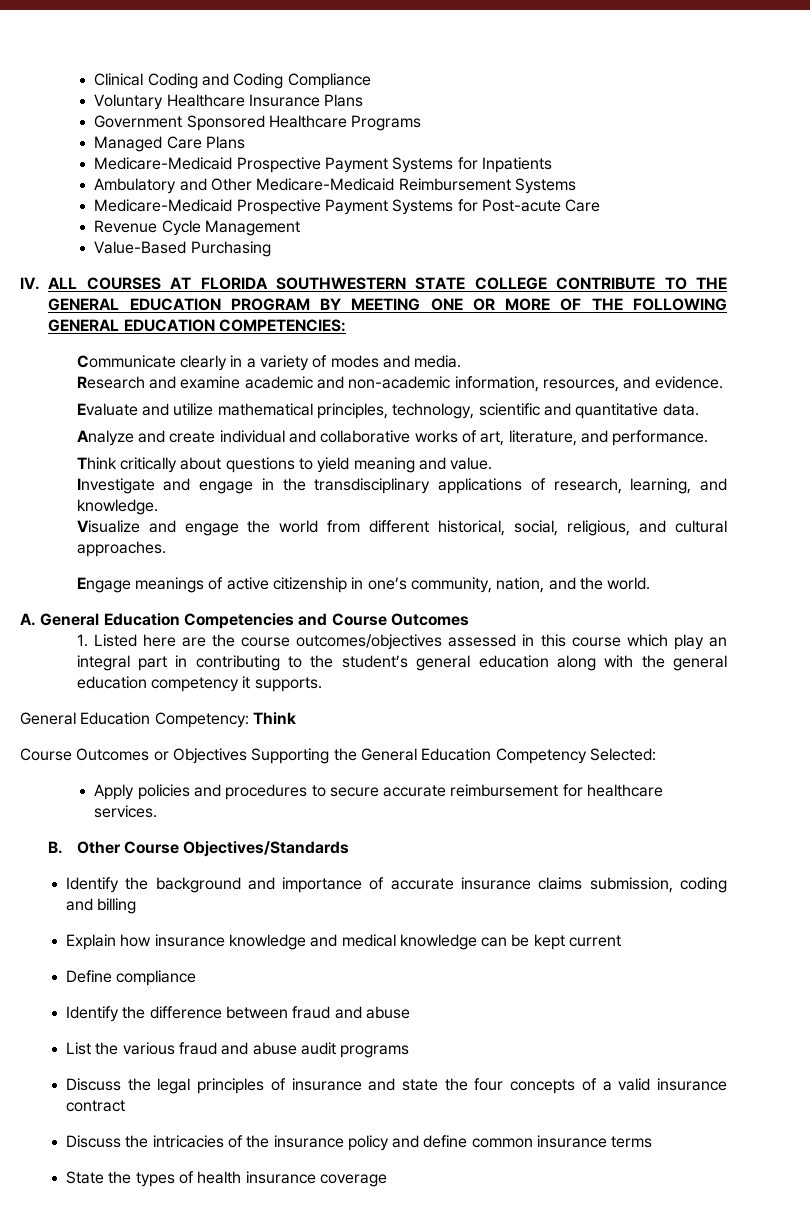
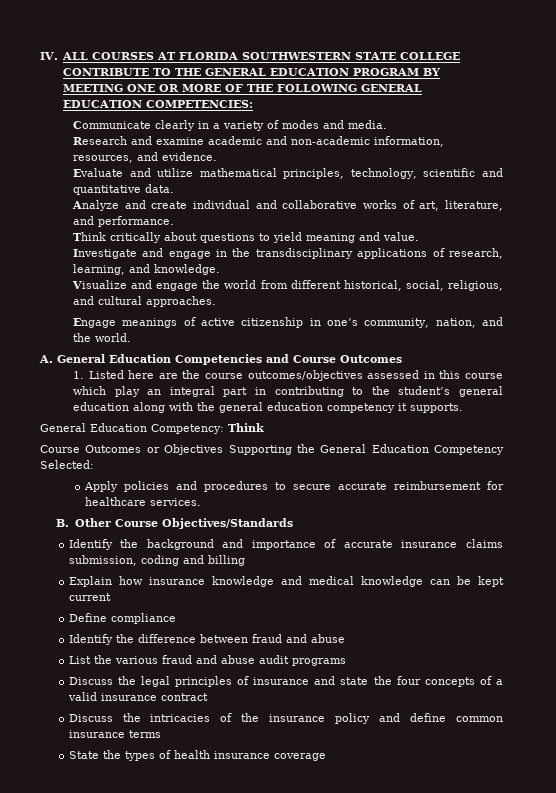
- Clinical Coding and Coding Compliance
- Voluntary Healthcare Insurance Plans
- Government Sponsored Healthcare Programs
- Managed Care Plans
- Medicare-Medicaid Prospective Payment Systems for Inpatients
- Ambulatory and Other Medicare-Medicaid Reimbursement Systems
- Medicare-Medicaid Prospective Payment Systems for Post-acute Care
- Revenue Cycle Management
- Value-Based Purchasing

